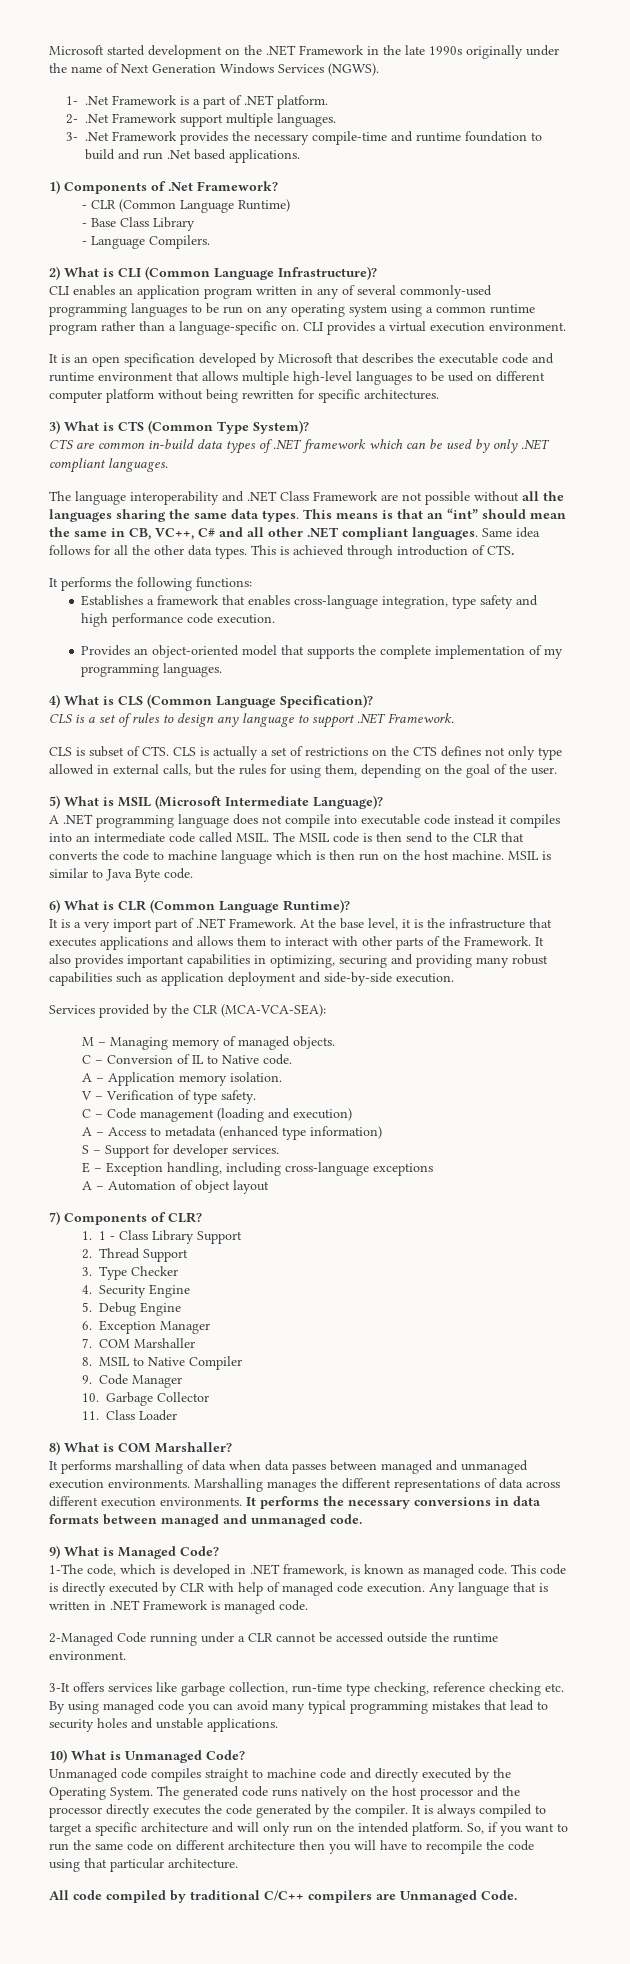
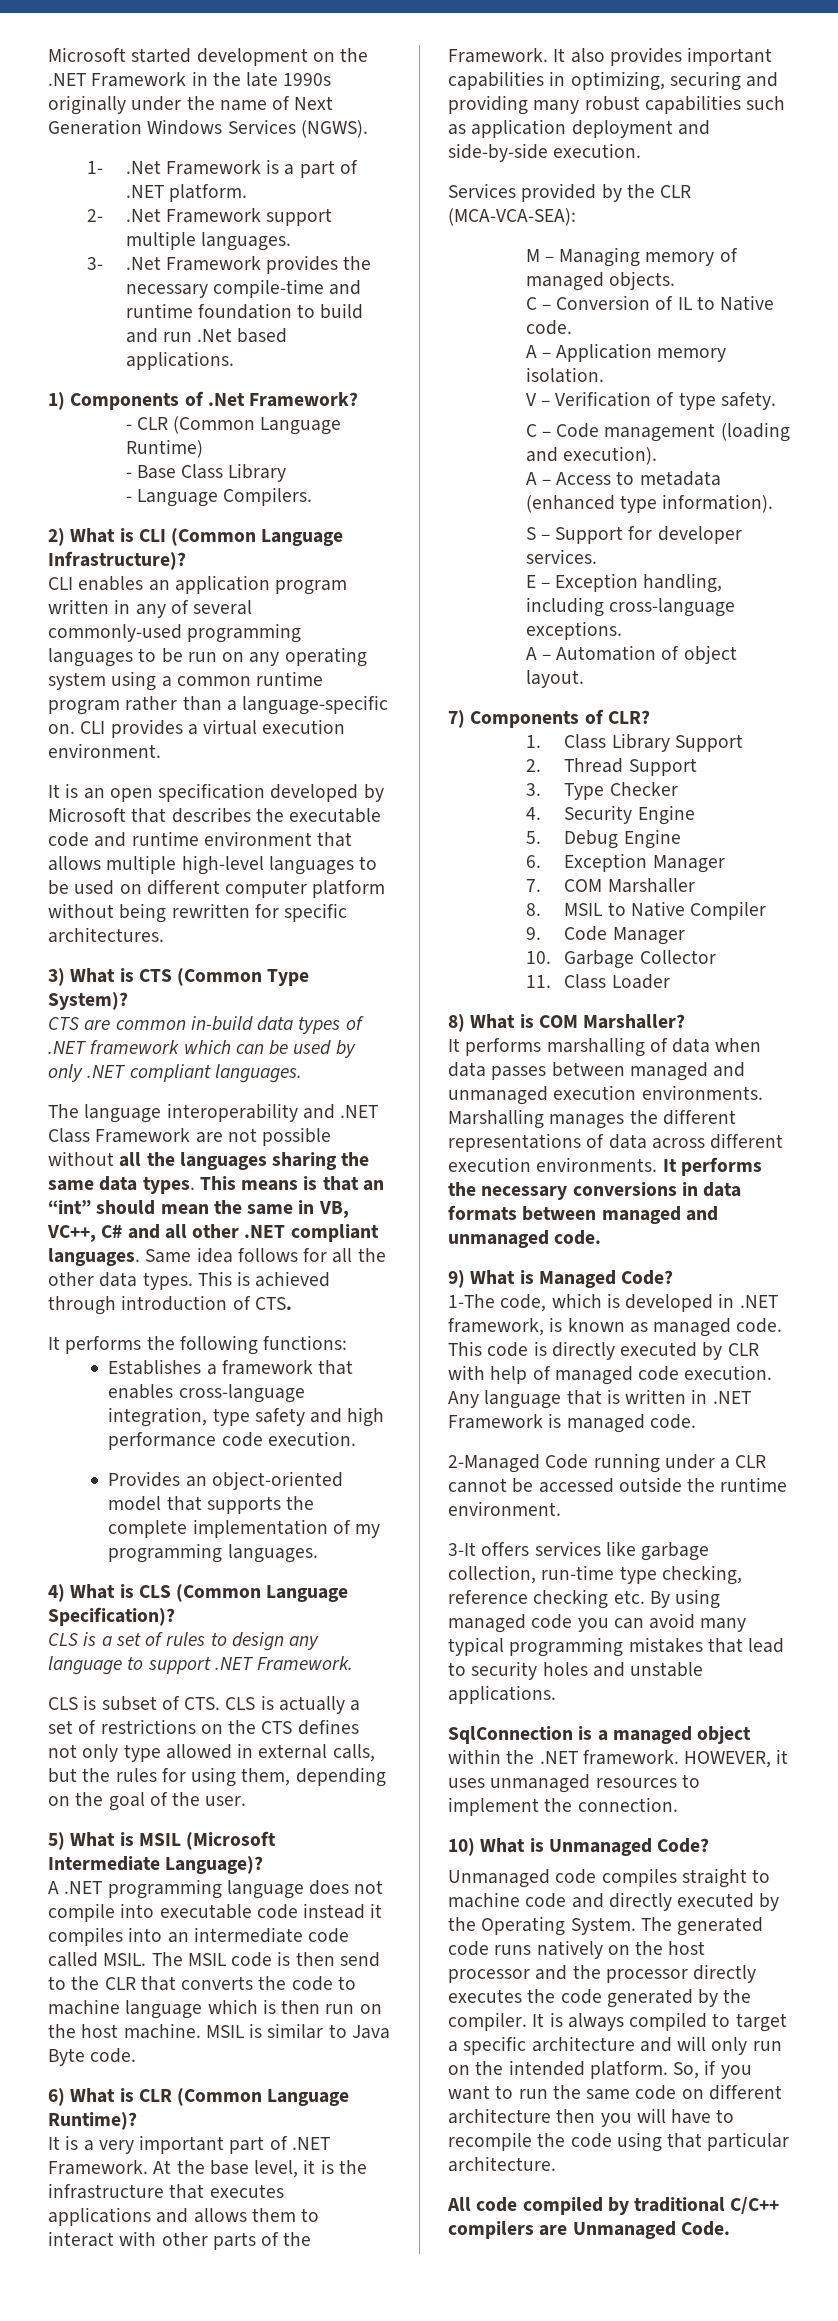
- This means is that an “int” should mean the same in CB, VC++, C# and all other .NET compliant languages.
+ This means is that an “int” should mean the same in VB, VC++, C# and all other .NET compliant languages.
- It is a very import part of .NET Framework.
+ It is a very important part of .NET Framework.
- C – Code management (loading and execution)
+ C – Code management (loading and execution).
- A – Access to metadata (enhanced type information)
+ A – Access to metadata (enhanced type information).
- E – Exception handling, including cross-language exceptions
+ E – Exception handling, including cross-language exceptions.
- A – Automation of object layout
+ A – Automation of object layout.
- 1. 1 - Class Library Support
+ 1. Class Library Support
+ SqlConnection is a managed object within the .NET framework. HOWEVER, it uses unmanaged resources to implement the connection.

